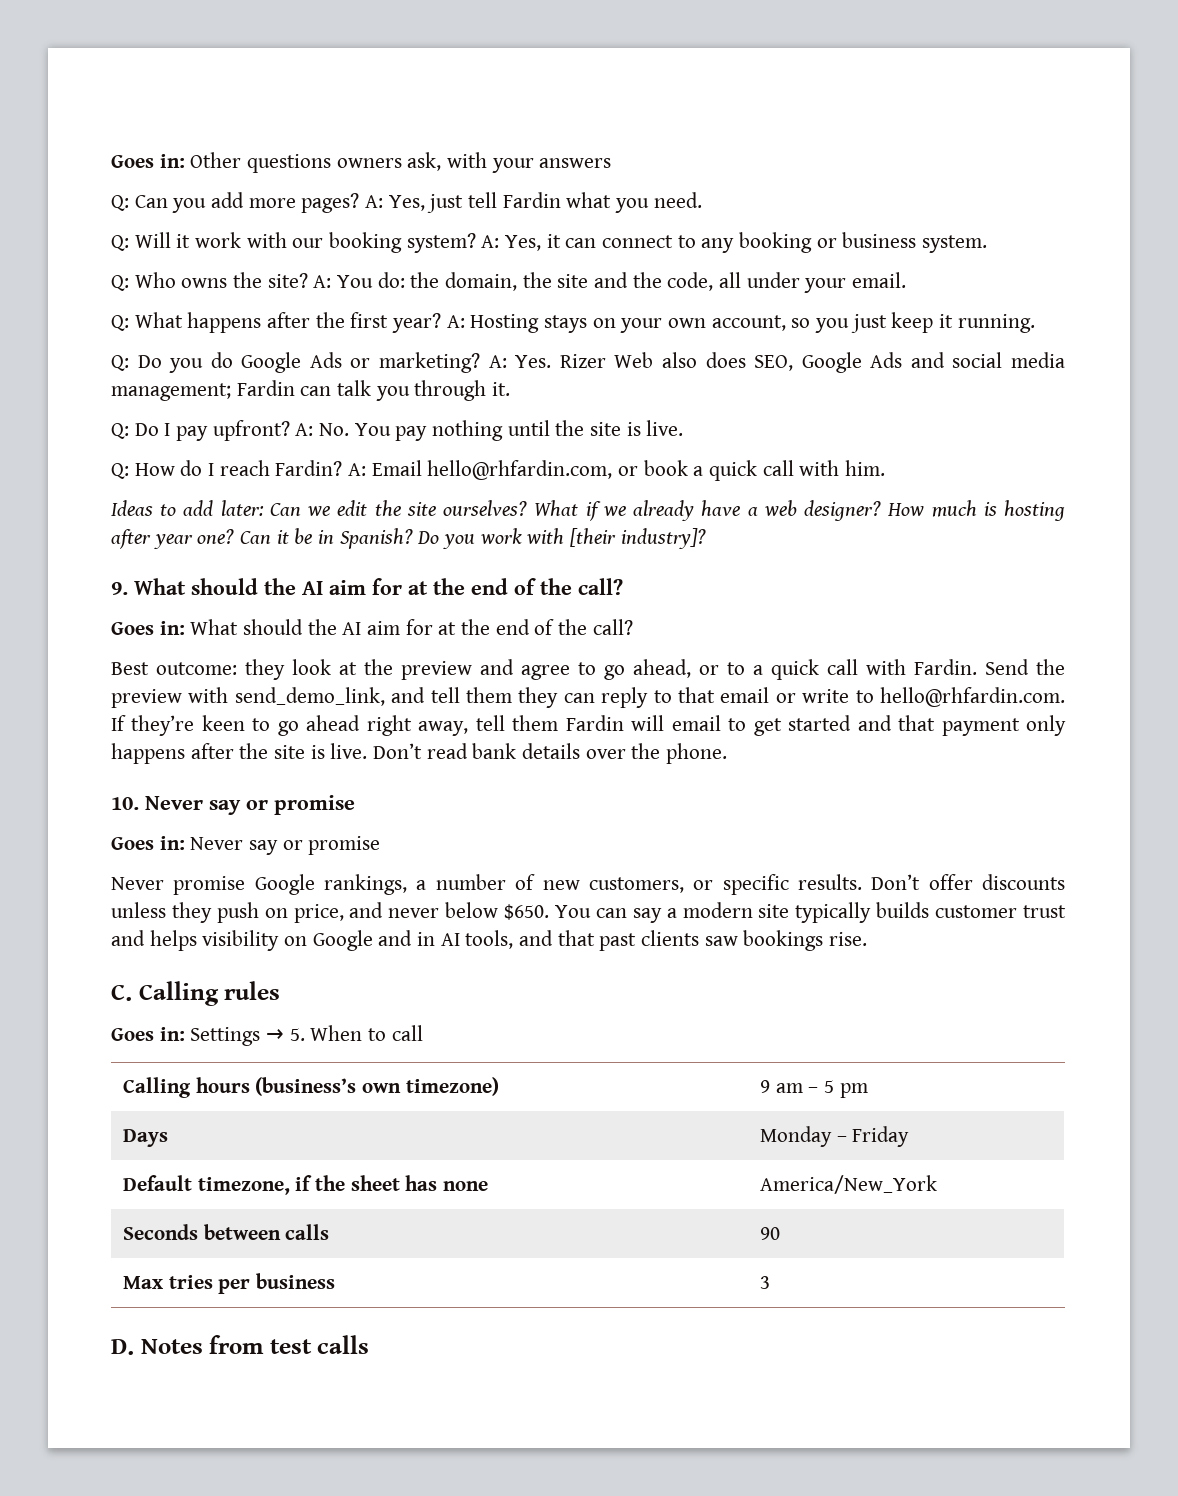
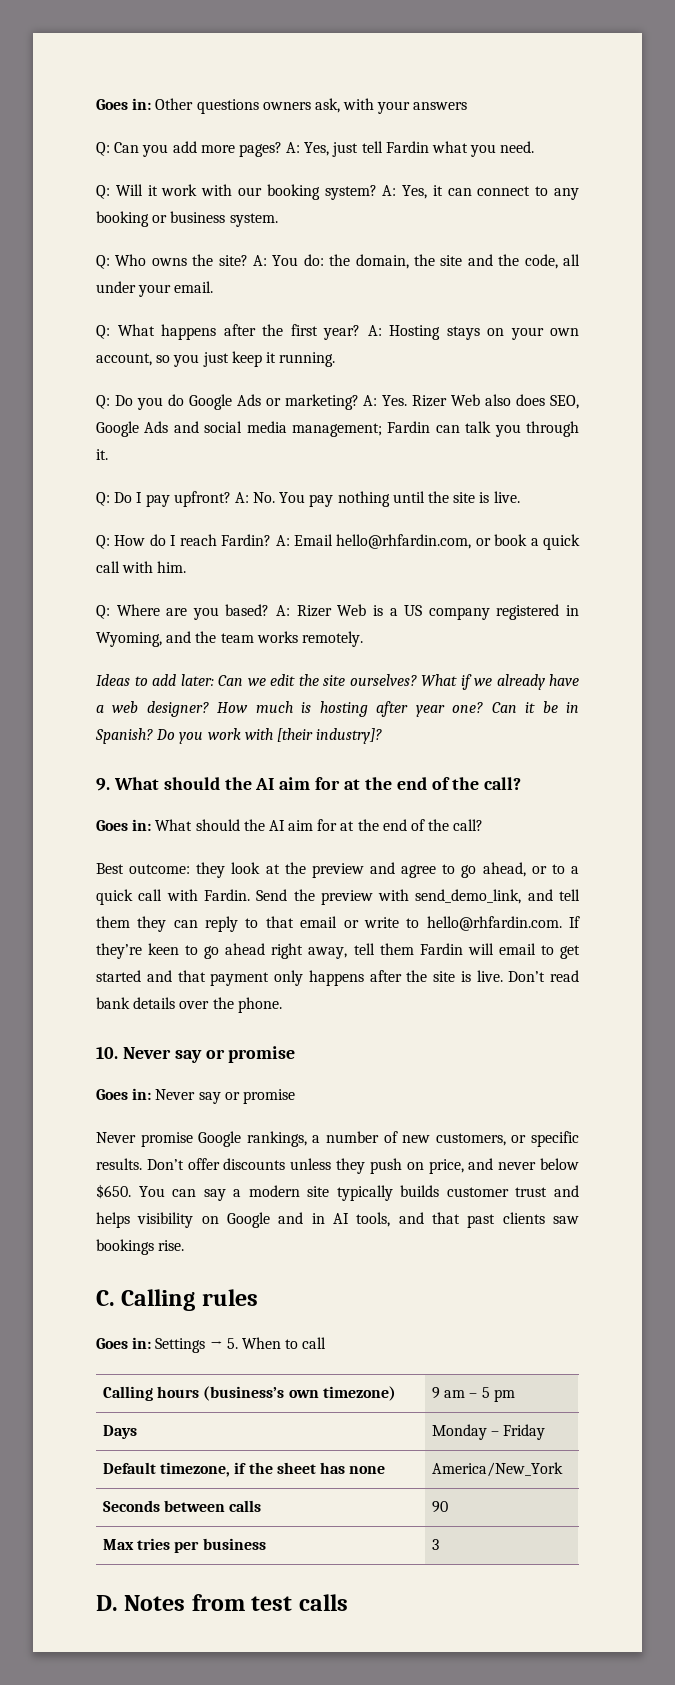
+ Q: Where are you based? A: Rizer Web is a US company registered in Wyoming, and the team works remotely.

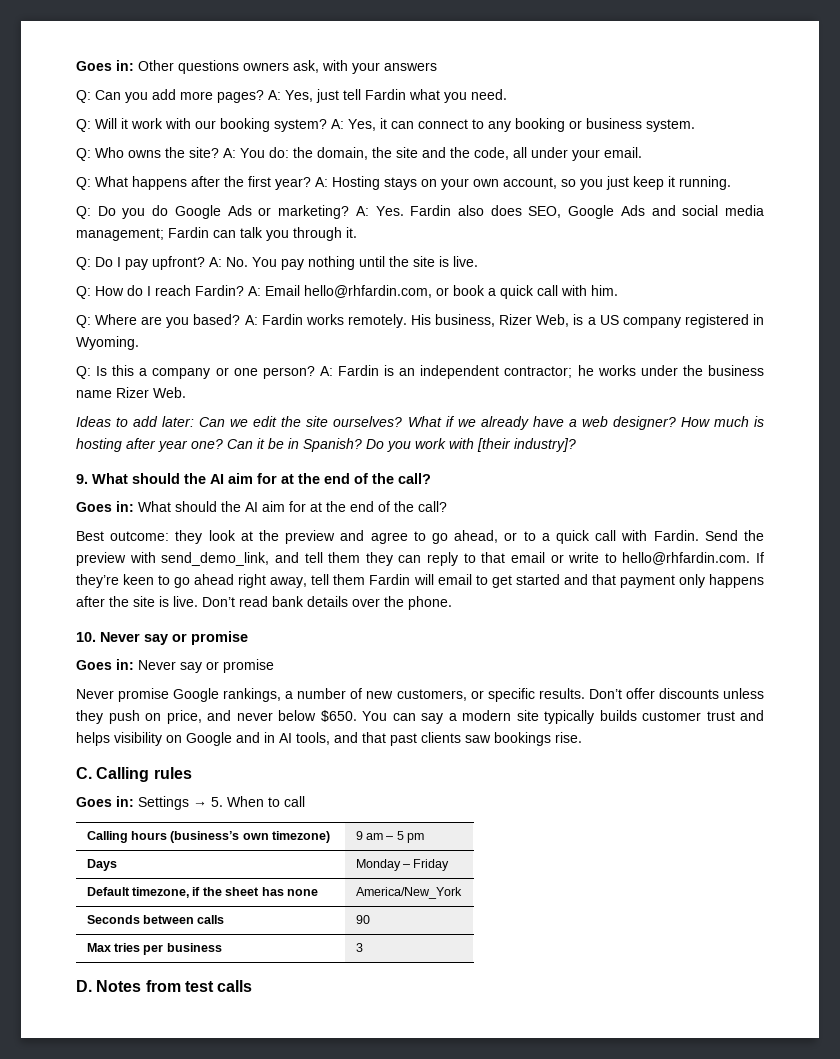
- A: Yes. Rizer Web also does SEO, Google Ads and social media management; Fardin can talk you through it.
+ A: Yes. Fardin also does SEO, Google Ads and social media management; Fardin can talk you through it.
- A: Rizer Web is a US company registered in Wyoming, and the team works remotely.
+ A: Fardin works remotely. His business, Rizer Web, is a US company registered in Wyoming.
+ Q: Is this a company or one person? A: Fardin is an independent contractor; he works under the business name Rizer Web.

